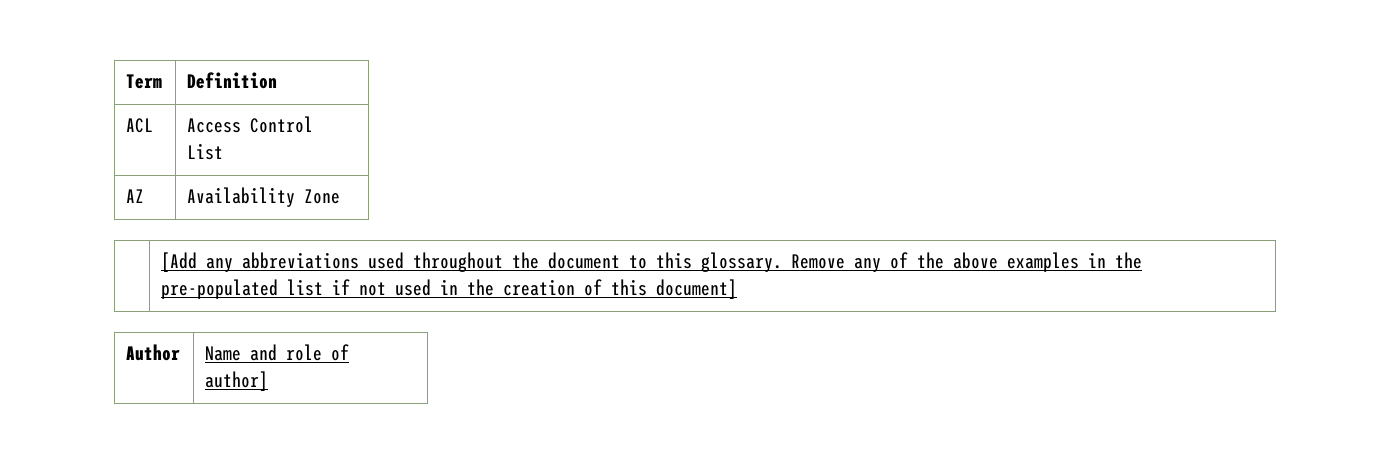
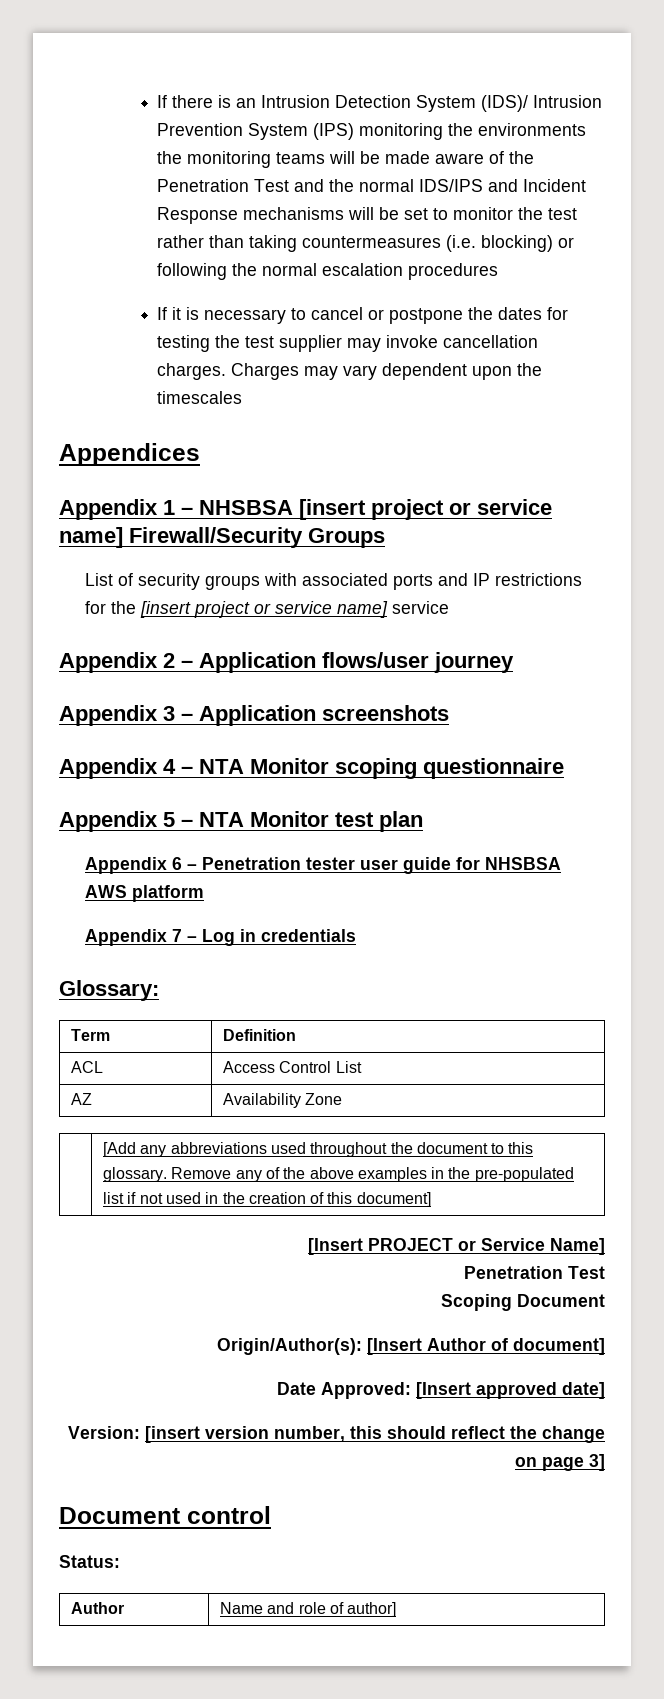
+ If there is an Intrusion Detection System (IDS)/ Intrusion Prevention System (IPS) monitoring the environments the monitoring teams will be made aware of the Penetration Test and the normal IDS/IPS and Incident Response mechanisms will be set to monitor the test rather than taking countermeasures (i.e. blocking) or following the normal escalation procedures
+ If it is necessary to cancel or postpone the dates for testing the test supplier may invoke cancellation charges. Charges may vary dependent upon the timescales
+ Appendices
+ Appendix 1 – NHSBSA [insert project or service name] Firewall/Security Groups
+ List of security groups with associated ports and IP restrictions for the [insert project or service name] service
+ Appendix 2 – Application flows/user journey
+ Appendix 3 – Application screenshots
+ Appendix 4 – NTA Monitor scoping questionnaire
+ Appendix 5 – NTA Monitor test plan
+ Appendix 6 – Penetration tester user guide for NHSBSA AWS platform
+ Appendix 7 – Log in credentials
+ Glossary:
+ [Insert PROJECT or Service Name]
+ Penetration Test
+ Scoping Document
+ Origin/Author(s): [Insert Author of document]
+ Date Approved: [Insert approved date]
+ Version: [insert version number, this should reflect the change on page 3]
+ Document control
+ Status:

